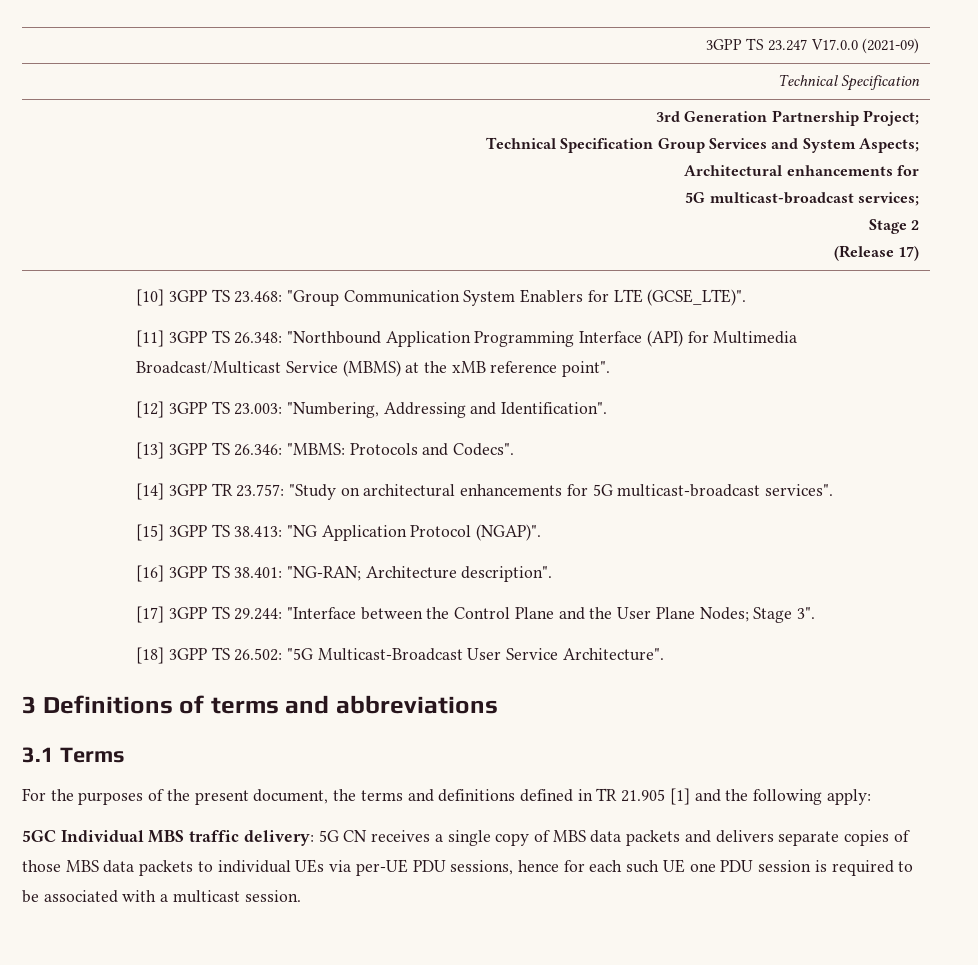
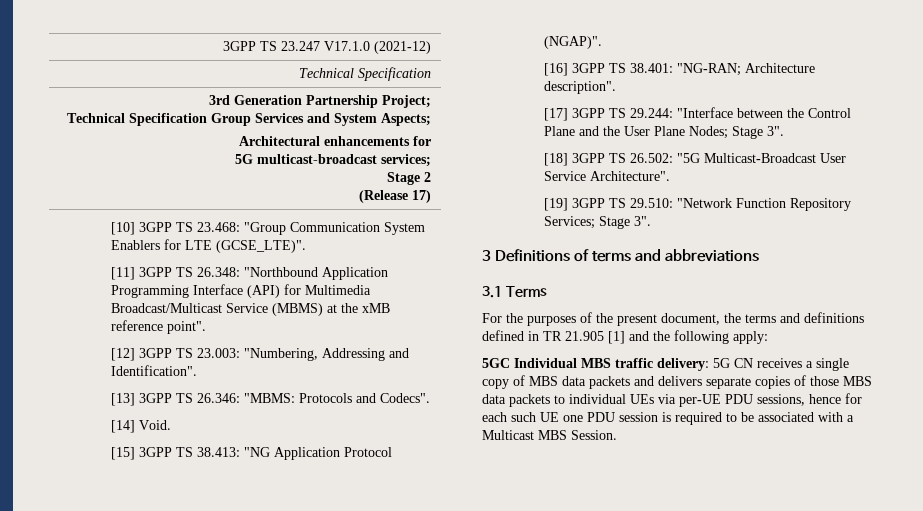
- 3GPP TS 23.247 V17.0.0 (2021-09)
+ 3GPP TS 23.247 V17.1.0 (2021-12)
- [14] 3GPP TR 23.757: "Study on architectural enhancements for 5G multicast-broadcast services".
+ [14] Void.
+ [19] 3GPP TS 29.510: "Network Function Repository Services; Stage 3".
- 5GC Individual MBS traffic delivery: 5G CN receives a single copy of MBS data packets and delivers separate copies of those MBS data packets to individual UEs via per-UE PDU sessions, hence for each such UE one PDU session is required to be associated with a multicast session.
+ 5GC Individual MBS traffic delivery: 5G CN receives a single copy of MBS data packets and delivers separate copies of those MBS data packets to individual UEs via per-UE PDU sessions, hence for each such UE one PDU session is required to be associated with a Multicast MBS Session.

